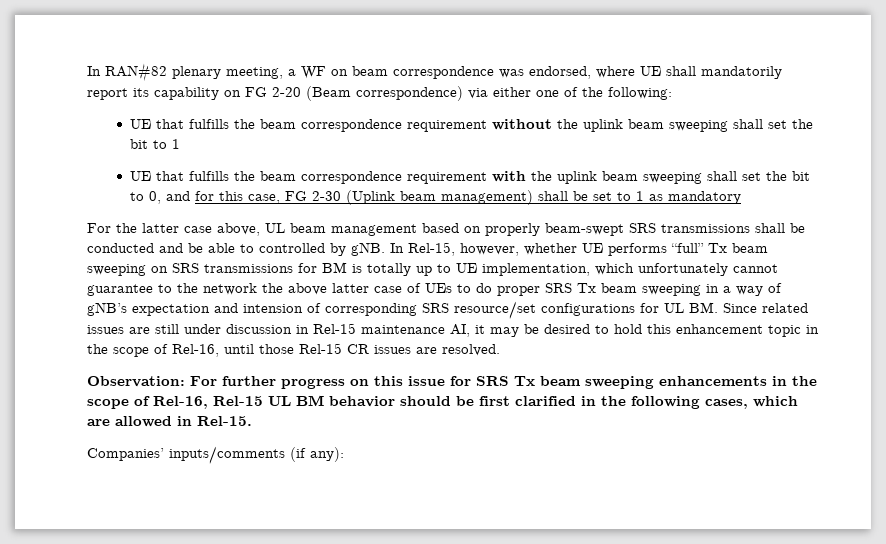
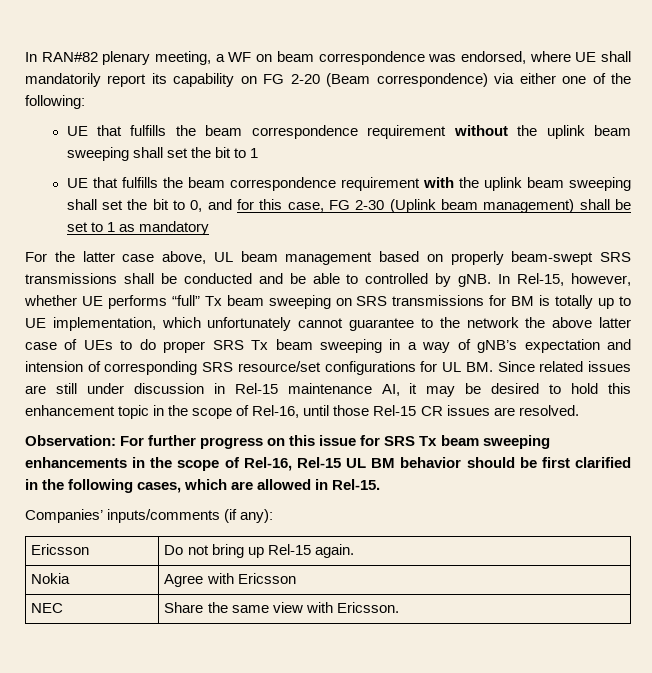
+ Ericsson | Do not bring up Rel-15 again.
+ Nokia | Agree with Ericsson
+ NEC | Share the same view with Ericsson.

